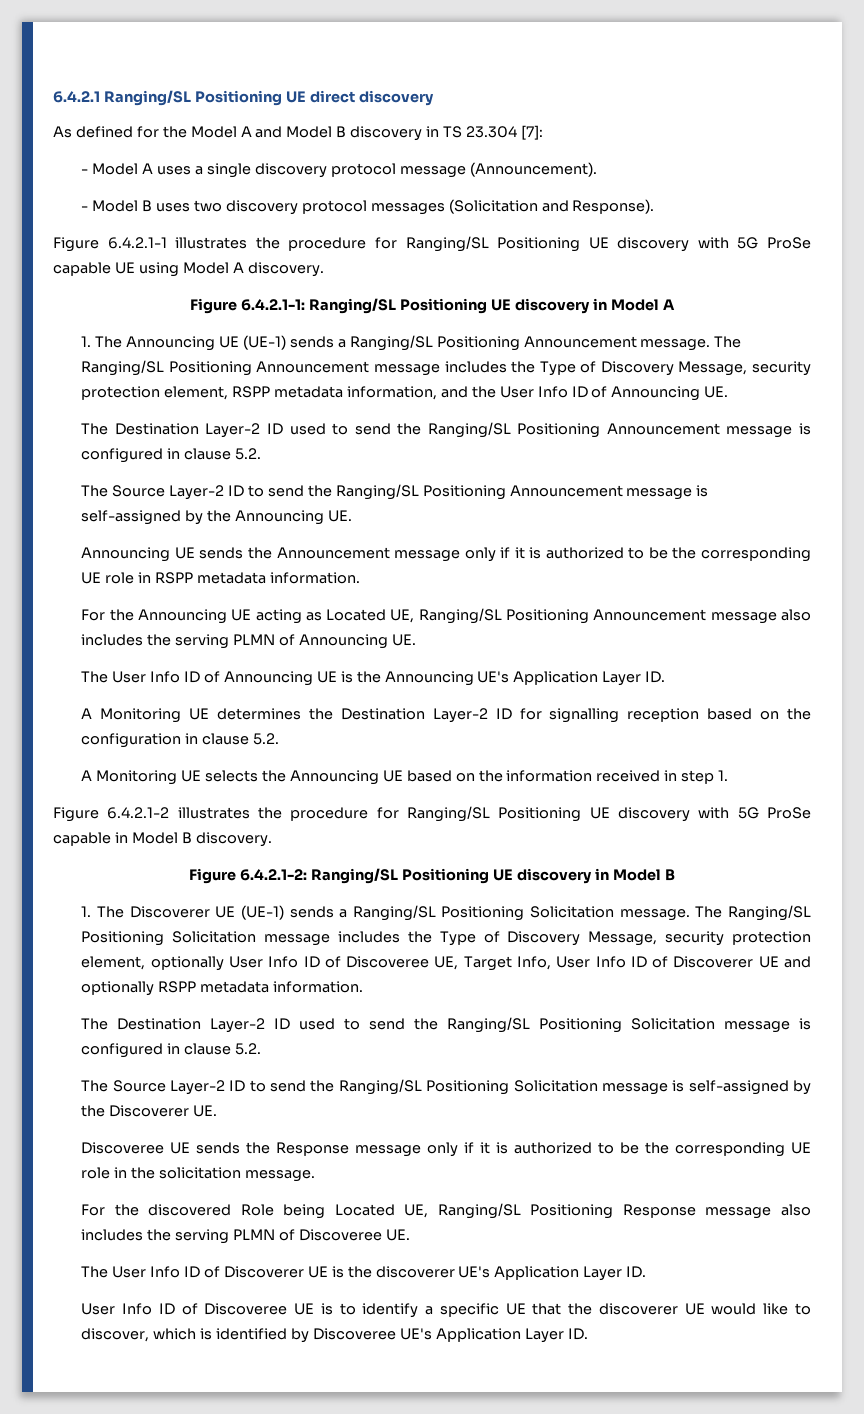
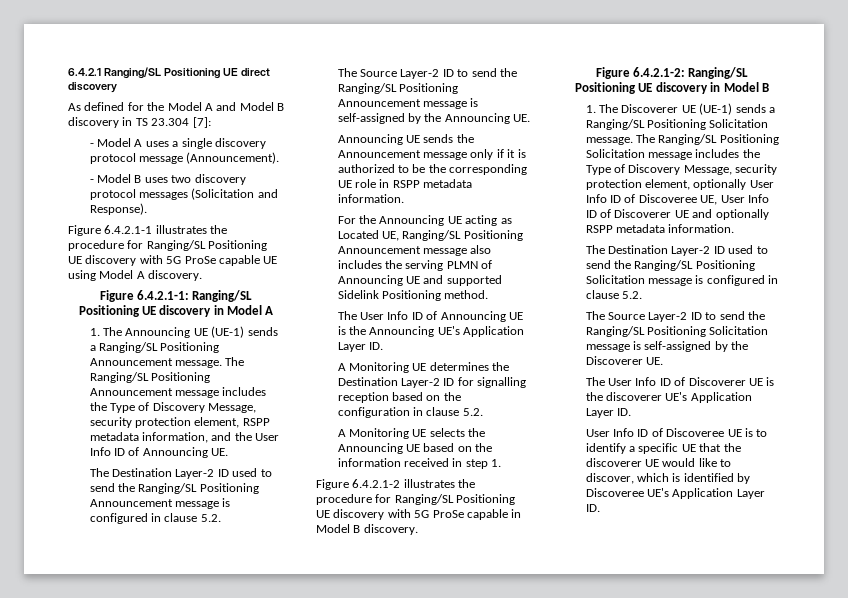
- For the Announcing UE acting as Located UE, Ranging/SL Positioning Announcement message also includes the serving PLMN of Announcing UE.
+ For the Announcing UE acting as Located UE, Ranging/SL Positioning Announcement message also includes the serving PLMN of Announcing UE and supported Sidelink Positioning method.
- The Ranging/SL Positioning Solicitation message includes the Type of Discovery Message, security protection element, optionally User Info ID of Discoveree UE, Target Info, User Info ID of Discoverer UE and optionally RSPP metadata information.
+ The Ranging/SL Positioning Solicitation message includes the Type of Discovery Message, security protection element, optionally User Info ID of Discoveree UE, User Info ID of Discoverer UE and optionally RSPP metadata information.
- Discoveree UE sends the Response message only if it is authorized to be the corresponding UE role in the solicitation message.
- For the discovered Role being Located UE, Ranging/SL Positioning Response message also includes the serving PLMN of Discoveree UE.

